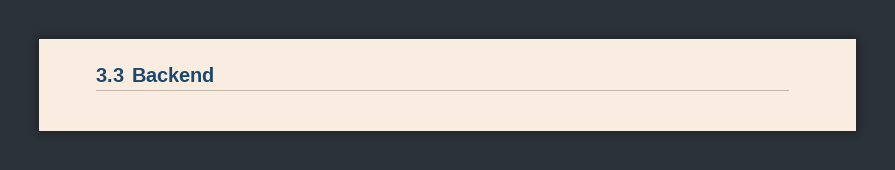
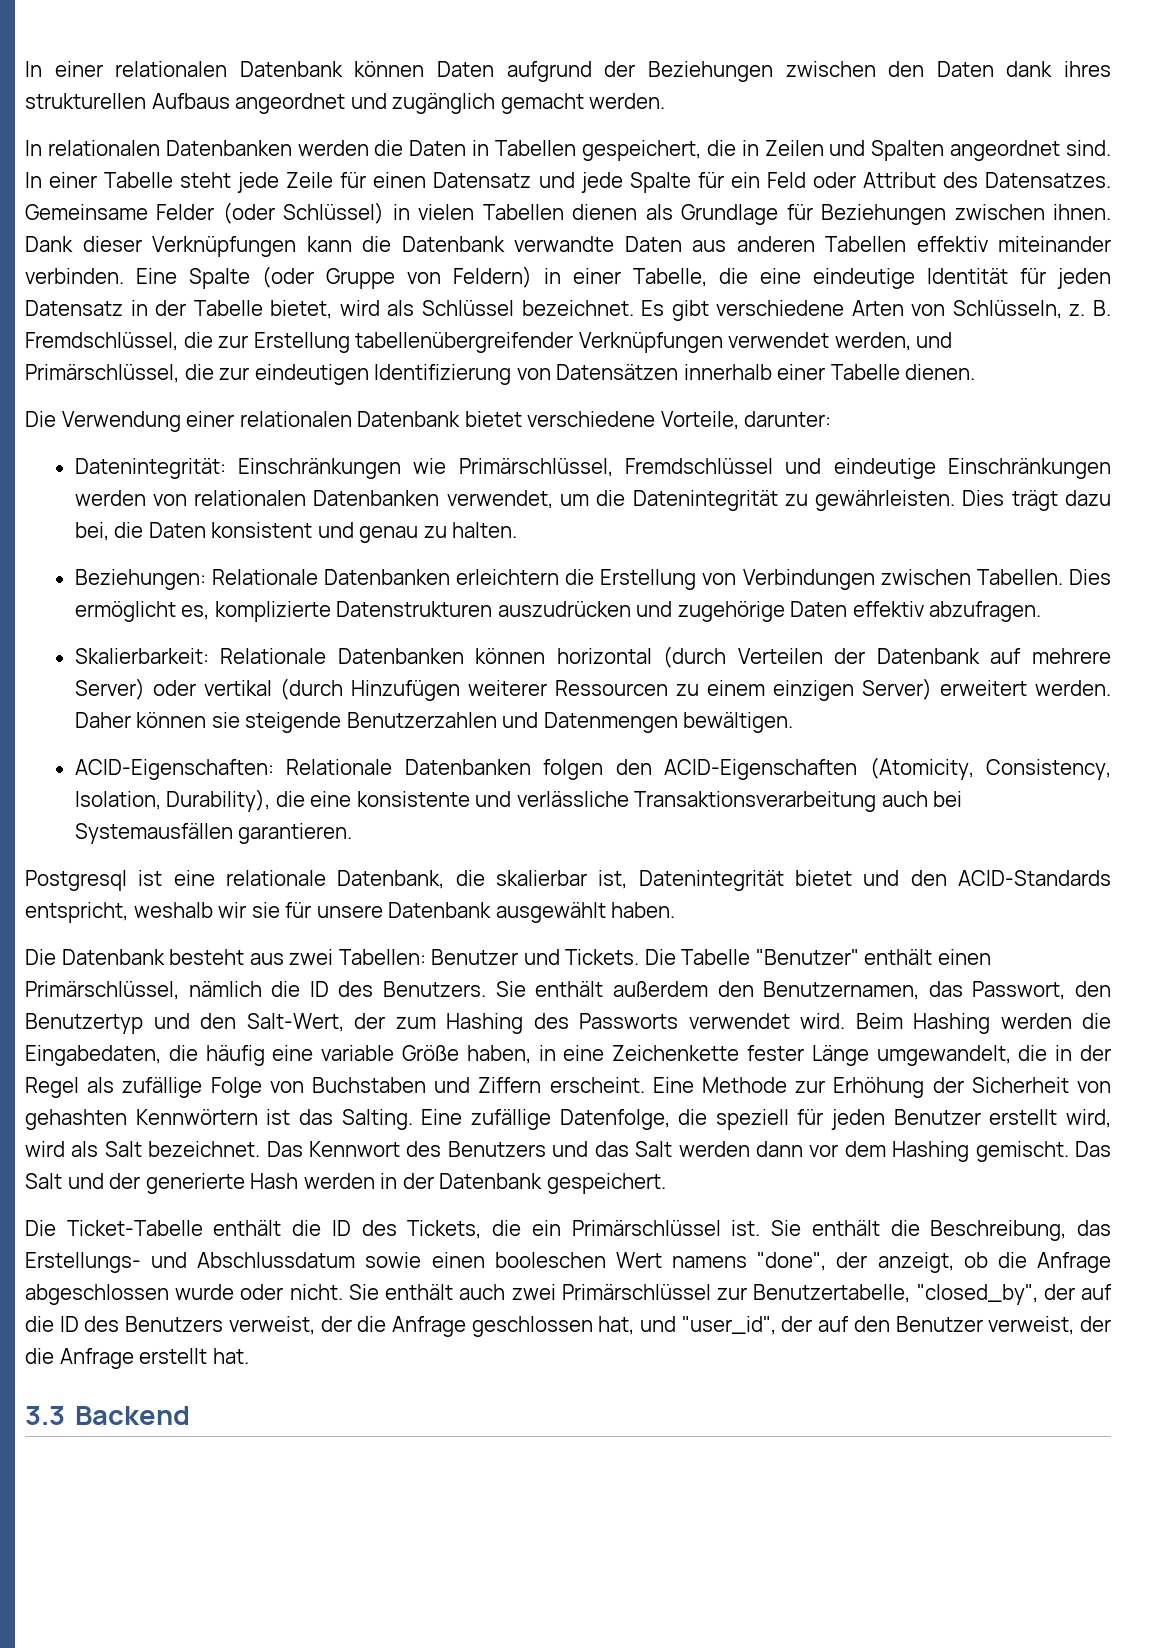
+ In einer relationalen Datenbank können Daten aufgrund der Beziehungen zwischen den Daten dank ihres strukturellen Aufbaus angeordnet und zugänglich gemacht werden.
+ In relationalen Datenbanken werden die Daten in Tabellen gespeichert, die in Zeilen und Spalten angeordnet sind. In einer Tabelle steht jede Zeile für einen Datensatz und jede Spalte für ein Feld oder Attribut des Datensatzes. Gemeinsame Felder (oder Schlüssel) in vielen Tabellen dienen als Grundlage für Beziehungen zwischen ihnen. Dank dieser Verknüpfungen kann die Datenbank verwandte Daten aus anderen Tabellen effektiv miteinander verbinden. Eine Spalte (oder Gruppe von Feldern) in einer Tabelle, die eine eindeutige Identität für jeden Datensatz in der Tabelle bietet, wird als Schlüssel bezeichnet. Es gibt verschiedene Arten von Schlüsseln, z. B. Fremdschlüssel, die zur Erstellung tabellenübergreifender Verknüpfungen verwendet werden, und Primärschlüssel, die zur eindeutigen Identifizierung von Datensätzen innerhalb einer Tabelle dienen.
+ Die Verwendung einer relationalen Datenbank bietet verschiedene Vorteile, darunter:
+ Datenintegrität: Einschränkungen wie Primärschlüssel, Fremdschlüssel und eindeutige Einschränkungen werden von relationalen Datenbanken verwendet, um die Datenintegrität zu gewährleisten. Dies trägt dazu bei, die Daten konsistent und genau zu halten.
+ Beziehungen: Relationale Datenbanken erleichtern die Erstellung von Verbindungen zwischen Tabellen. Dies ermöglicht es, komplizierte Datenstrukturen auszudrücken und zugehörige Daten effektiv abzufragen.
+ Skalierbarkeit: Relationale Datenbanken können horizontal (durch Verteilen der Datenbank auf mehrere Server) oder vertikal (durch Hinzufügen weiterer Ressourcen zu einem einzigen Server) erweitert werden. Daher können sie steigende Benutzerzahlen und Datenmengen bewältigen.
+ ACID-Eigenschaften: Relationale Datenbanken folgen den ACID-Eigenschaften (Atomicity, Consistency, Isolation, Durability), die eine konsistente und verlässliche Transaktionsverarbeitung auch bei Systemausfällen garantieren.
+ Postgresql ist eine relationale Datenbank, die skalierbar ist, Datenintegrität bietet und den ACID-Standards entspricht, weshalb wir sie für unsere Datenbank ausgewählt haben.
+ Die Datenbank besteht aus zwei Tabellen: Benutzer und Tickets. Die Tabelle "Benutzer" enthält einen Primärschlüssel, nämlich die ID des Benutzers. Sie enthält außerdem den Benutzernamen, das Passwort, den Benutzertyp und den Salt-Wert, der zum Hashing des Passworts verwendet wird. Beim Hashing werden die Eingabedaten, die häufig eine variable Größe haben, in eine Zeichenkette fester Länge umgewandelt, die in der Regel als zufällige Folge von Buchstaben und Ziffern erscheint. Eine Methode zur Erhöhung der Sicherheit von gehashten Kennwörtern ist das Salting. Eine zufällige Datenfolge, die speziell für jeden Benutzer erstellt wird, wird als Salt bezeichnet. Das Kennwort des Benutzers und das Salt werden dann vor dem Hashing gemischt. Das Salt und der generierte Hash werden in der Datenbank gespeichert.
+ Die Ticket-Tabelle enthält die ID des Tickets, die ein Primärschlüssel ist. Sie enthält die Beschreibung, das Erstellungs- und Abschlussdatum sowie einen booleschen Wert namens "done", der anzeigt, ob die Anfrage abgeschlossen wurde oder nicht. Sie enthält auch zwei Primärschlüssel zur Benutzertabelle, "closed_by", der auf die ID des Benutzers verweist, der die Anfrage geschlossen hat, und "user_id", der auf den Benutzer verweist, der die Anfrage erstellt hat.

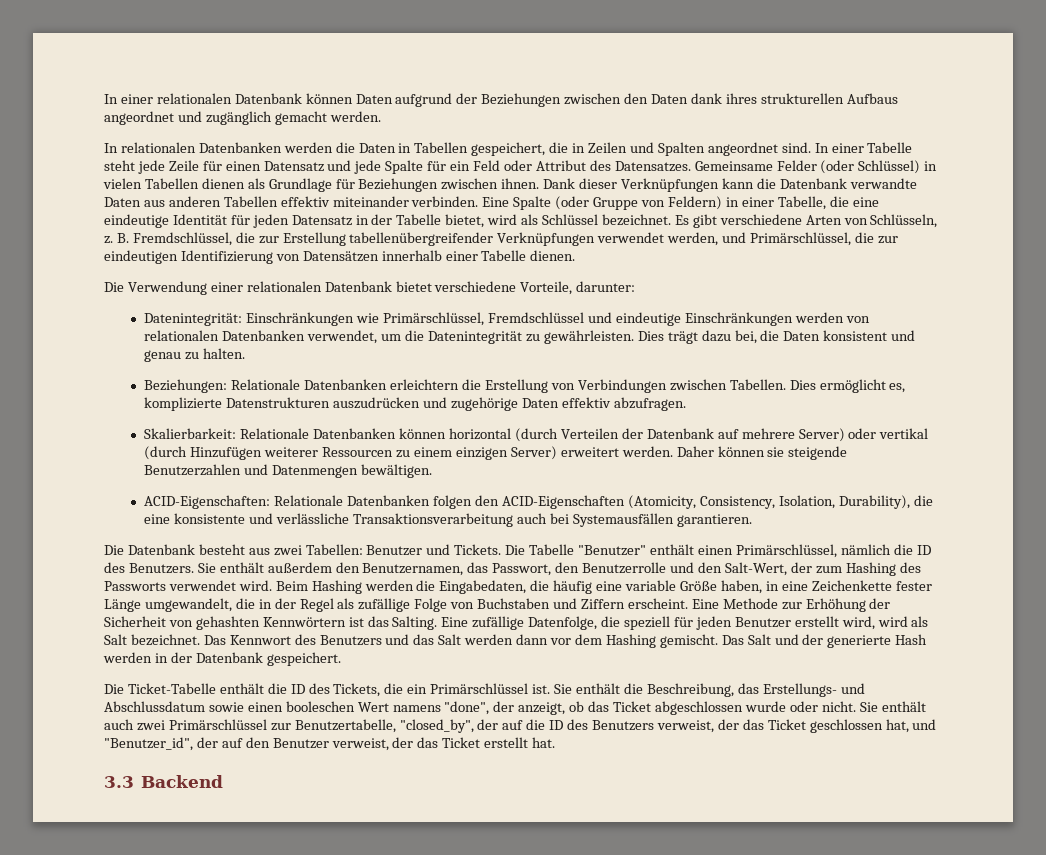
- Postgresql ist eine relationale Datenbank, die skalierbar ist, Datenintegrität bietet und den ACID-Standards entspricht, weshalb wir sie für unsere Datenbank ausgewählt haben.
- Sie enthält außerdem den Benutzernamen, das Passwort, den Benutzertyp und den Salt-Wert, der zum Hashing des Passworts verwendet wird.
+ Sie enthält außerdem den Benutzernamen, das Passwort, den Benutzerrolle und den Salt-Wert, der zum Hashing des Passworts verwendet wird.
- Sie enthält die Beschreibung, das Erstellungs- und Abschlussdatum sowie einen booleschen Wert namens "done", der anzeigt, ob die Anfrage abgeschlossen wurde oder nicht.
+ Sie enthält die Beschreibung, das Erstellungs- und Abschlussdatum sowie einen booleschen Wert namens "done", der anzeigt, ob das Ticket abgeschlossen wurde oder nicht.
- Sie enthält auch zwei Primärschlüssel zur Benutzertabelle, "closed_by", der auf die ID des Benutzers verweist, der die Anfrage geschlossen hat, und "user_id", der auf den Benutzer verweist, der die Anfrage erstellt hat.
+ Sie enthält auch zwei Primärschlüssel zur Benutzertabelle, "closed_by", der auf die ID des Benutzers verweist, der das Ticket geschlossen hat, und "Benutzer_id", der auf den Benutzer verweist, der das Ticket erstellt hat.

